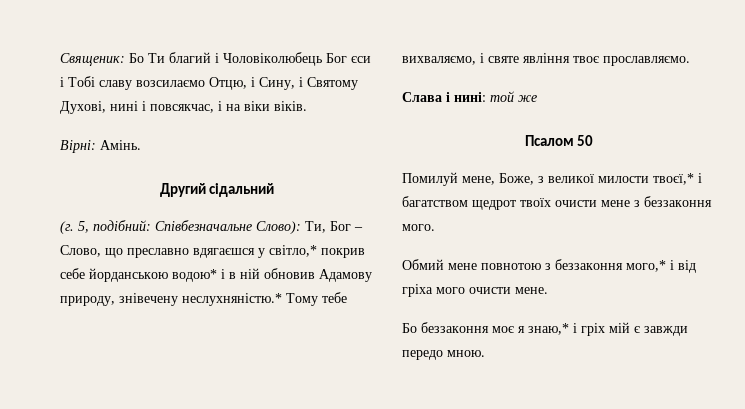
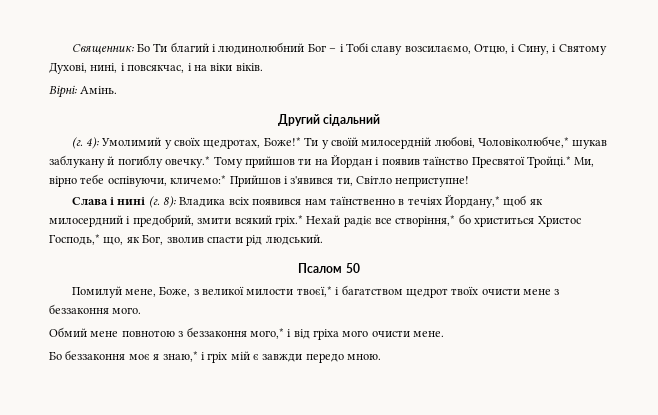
- Священик: Бо Ти благий і Чоловіколюбець Бог єси і Тобі славу возсилаємо Отцю, і Сину, і Святому Духові, нині і повсякчас, і на віки віків.
+ Священник: Бо Ти благий і людинолюбний Бог – і Тобі славу возсилаємо, Отцю, і Сину, і Святому Духові, нині, і повсякчас, і на віки віків.
- (г. 5, подібний: Співбезначальне Слово): Ти, Бог – Слово, що преславно вдягаєшся у світло,* покрив себе йорданською водою* і в ній обновив Адамову природу, знівечену неслухняністю.* Тому тебе вихваляємо, і святе явління твоє прославляємо.
- Слава і нині: той же
+ (г. 4): Умолимий у своїх щедротах, Боже!* Ти у своїй милосердній любові, Чоловіколюбче,* шукав заблукану й погиблу овечку.* Тому прийшов ти на Йордан і появив таїнство Пресвятої Тройці.* Ми, вірно тебе оспівуючи, кличемо:* Прийшов і з'явився ти, Світло неприступне!
+ Слава і нині (г. 8): Владика всіх появився нам таїнственно в течіях Йордану,* щоб як милосердний і предобрий, змити всякий гріх.* Нехай радіє все створіння,* бо христиться Христос Господь,* що, як Бог, зволив спасти рід людський.

